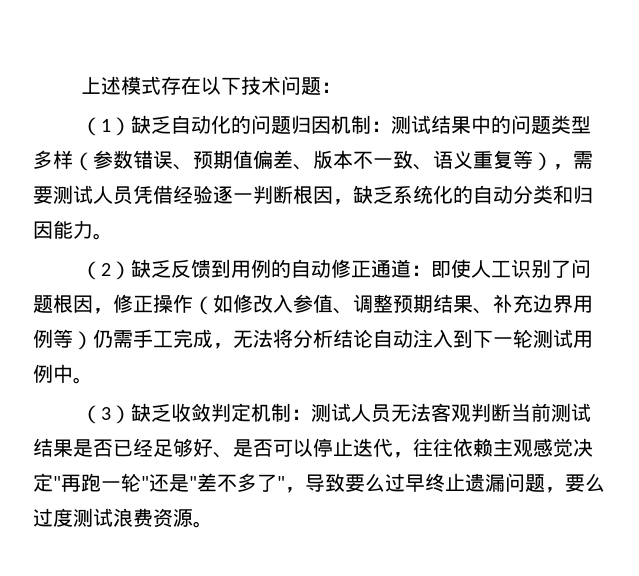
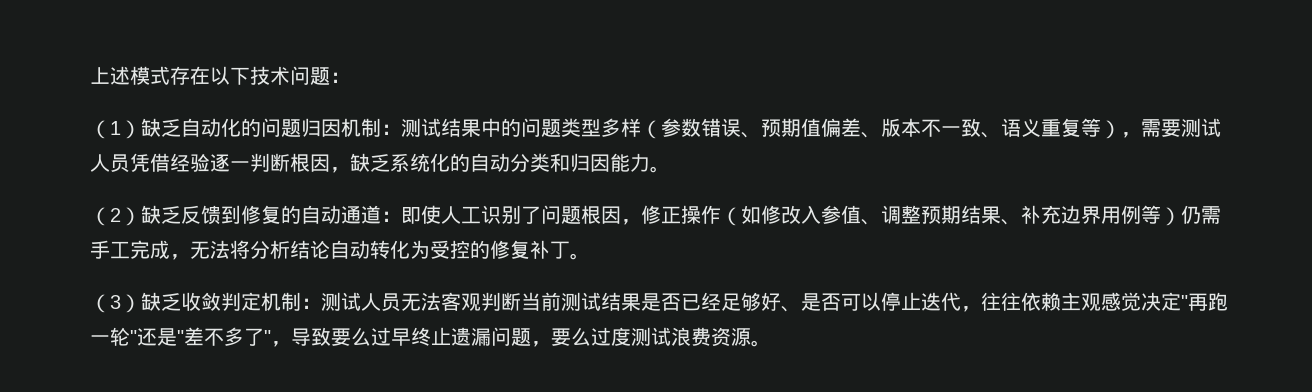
- （2）缺乏反馈到用例的自动修正通道：即使人工识别了问题根因，修正操作（如修改入参值、调整预期结果、补充边界用例等）仍需手工完成，无法将分析结论自动注入到下一轮测试用例中。
+ （2）缺乏反馈到修复的自动通道：即使人工识别了问题根因，修正操作（如修改入参值、调整预期结果、补充边界用例等）仍需手工完成，无法将分析结论自动转化为受控的修复补丁。

